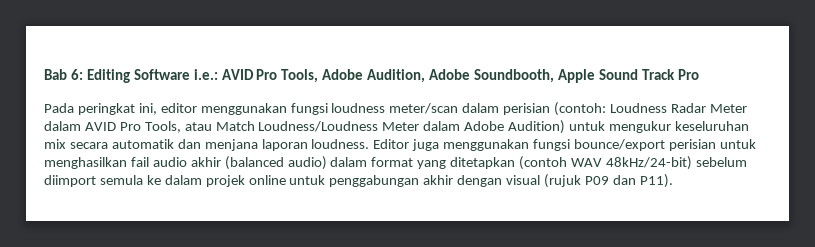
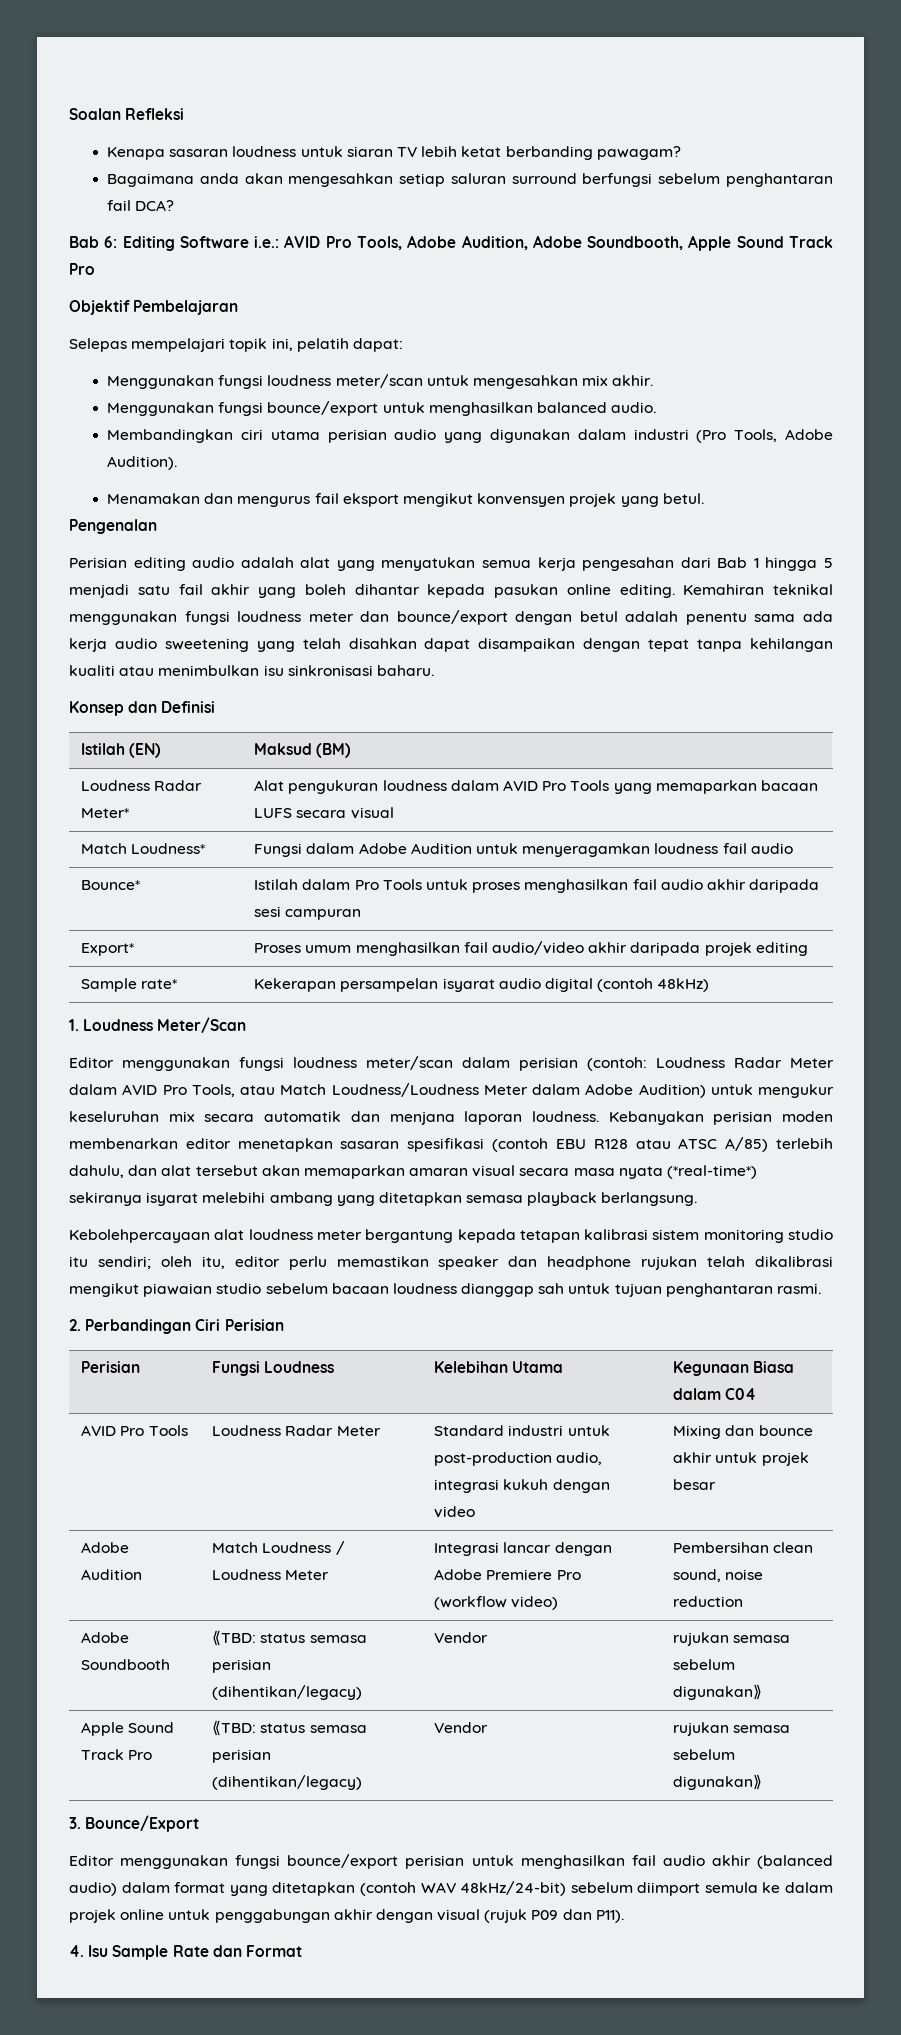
+ Soalan Refleksi
+ Kenapa sasaran loudness untuk siaran TV lebih ketat berbanding pawagam?
+ Bagaimana anda akan mengesahkan setiap saluran surround berfungsi sebelum penghantaran fail DCA?
- Pada peringkat ini, editor menggunakan fungsi loudness meter/scan dalam perisian (contoh: Loudness Radar Meter dalam AVID Pro Tools, atau Match Loudness/Loudness Meter dalam Adobe Audition) untuk mengukur keseluruhan mix secara automatik dan menjana laporan loudness.
+ Objektif Pembelajaran
+ Selepas mempelajari topik ini, pelatih dapat:
+ Menggunakan fungsi loudness meter/scan untuk mengesahkan mix akhir.
+ Menggunakan fungsi bounce/export untuk menghasilkan balanced audio.
+ Membandingkan ciri utama perisian audio yang digunakan dalam industri (Pro Tools, Adobe Audition).
+ Menamakan dan mengurus fail eksport mengikut konvensyen projek yang betul.
+ Pengenalan
+ Perisian editing audio adalah alat yang menyatukan semua kerja pengesahan dari Bab 1 hingga 5 menjadi satu fail akhir yang boleh dihantar kepada pasukan online editing. Kemahiran teknikal menggunakan fungsi loudness meter dan bounce/export dengan betul adalah penentu sama ada kerja audio sweetening yang telah disahkan dapat disampaikan dengan tepat tanpa kehilangan kualiti atau menimbulkan isu sinkronisasi baharu.
+ Konsep dan Definisi
+ Istilah (EN) | Maksud (BM)
+ Loudness Radar Meter* | Alat pengukuran loudness dalam AVID Pro Tools yang memaparkan bacaan LUFS secara visual
+ Match Loudness* | Fungsi dalam Adobe Audition untuk menyeragamkan loudness fail audio
+ Bounce* | Istilah dalam Pro Tools untuk proses menghasilkan fail audio akhir daripada sesi campuran
+ Export* | Proses umum menghasilkan fail audio/video akhir daripada projek editing
+ Sample rate* | Kekerapan persampelan isyarat audio digital (contoh 48kHz)
+ 1. Loudness Meter/Scan
+ Editor menggunakan fungsi loudness meter/scan dalam perisian (contoh: Loudness Radar Meter dalam AVID Pro Tools, atau Match Loudness/Loudness Meter dalam Adobe Audition) untuk mengukur keseluruhan mix secara automatik dan menjana laporan loudness.
- Editor juga menggunakan fungsi bounce/export perisian untuk menghasilkan fail audio akhir (balanced audio) dalam format yang ditetapkan (contoh WAV 48kHz/24-bit) sebelum diimport semula ke dalam projek online untuk penggabungan akhir dengan visual (rujuk P09 dan P11).
+ Kebanyakan perisian moden membenarkan editor menetapkan sasaran spesifikasi (contoh EBU R128 atau ATSC A/85) terlebih dahulu, dan alat tersebut akan memaparkan amaran visual secara masa nyata (*real-time*) sekiranya isyarat melebihi ambang yang ditetapkan semasa playback berlangsung.
+ Kebolehpercayaan alat loudness meter bergantung kepada tetapan kalibrasi sistem monitoring studio itu sendiri; oleh itu, editor perlu memastikan speaker dan headphone rujukan telah dikalibrasi mengikut piawaian studio sebelum bacaan loudness dianggap sah untuk tujuan penghantaran rasmi.
+ 2. Perbandingan Ciri Perisian
+ Perisian | Fungsi Loudness | Kelebihan Utama | Kegunaan Biasa dalam C04
+ AVID Pro Tools | Loudness Radar Meter | Standard industri untuk post-production audio, integrasi kukuh dengan video | Mixing dan bounce akhir untuk projek besar
+ Adobe Audition | Match Loudness / Loudness Meter | Integrasi lancar dengan Adobe Premiere Pro (workflow video) | Pembersihan clean sound, noise reduction
+ Adobe Soundbooth | ⟪TBD: status semasa perisian (dihentikan/legacy) | Vendor | rujukan semasa sebelum digunakan⟫
+ Apple Sound Track Pro | ⟪TBD: status semasa perisian (dihentikan/legacy) | Vendor | rujukan semasa sebelum digunakan⟫
+ 3. Bounce/Export
+ Editor menggunakan fungsi bounce/export perisian untuk menghasilkan fail audio akhir (balanced audio) dalam format yang ditetapkan (contoh WAV 48kHz/24-bit) sebelum diimport semula ke dalam projek online untuk penggabungan akhir dengan visual (rujuk P09 dan P11).
+ 4. Isu Sample Rate dan Format

